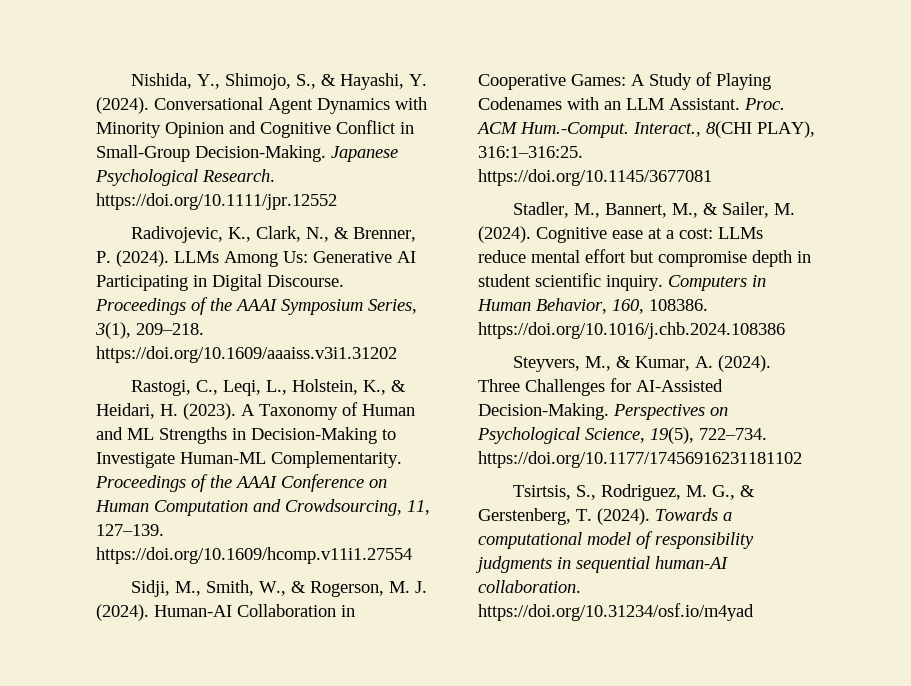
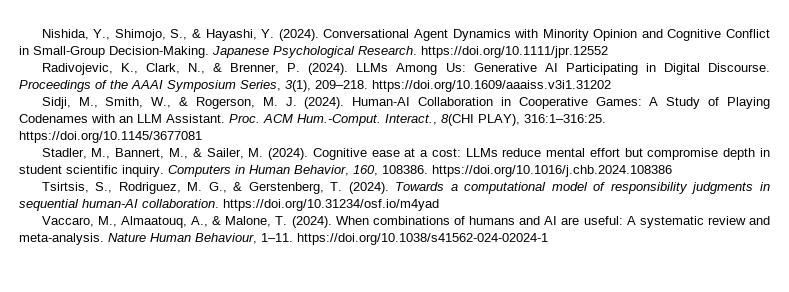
- Rastogi, C., Leqi, L., Holstein, K., & Heidari, H. (2023). A Taxonomy of Human and ML Strengths in Decision-Making to Investigate Human-ML Complementarity. Proceedings of the AAAI Conference on Human Computation and Crowdsourcing, 11, 127–139. https://doi.org/10.1609/hcomp.v11i1.27554
- Steyvers, M., & Kumar, A. (2024). Three Challenges for AI-Assisted Decision-Making. Perspectives on Psychological Science, 19(5), 722–734. https://doi.org/10.1177/17456916231181102
+ Vaccaro, M., Almaatouq, A., & Malone, T. (2024). When combinations of humans and AI are useful: A systematic review and meta-analysis. Nature Human Behaviour, 1–11. https://doi.org/10.1038/s41562-024-02024-1

